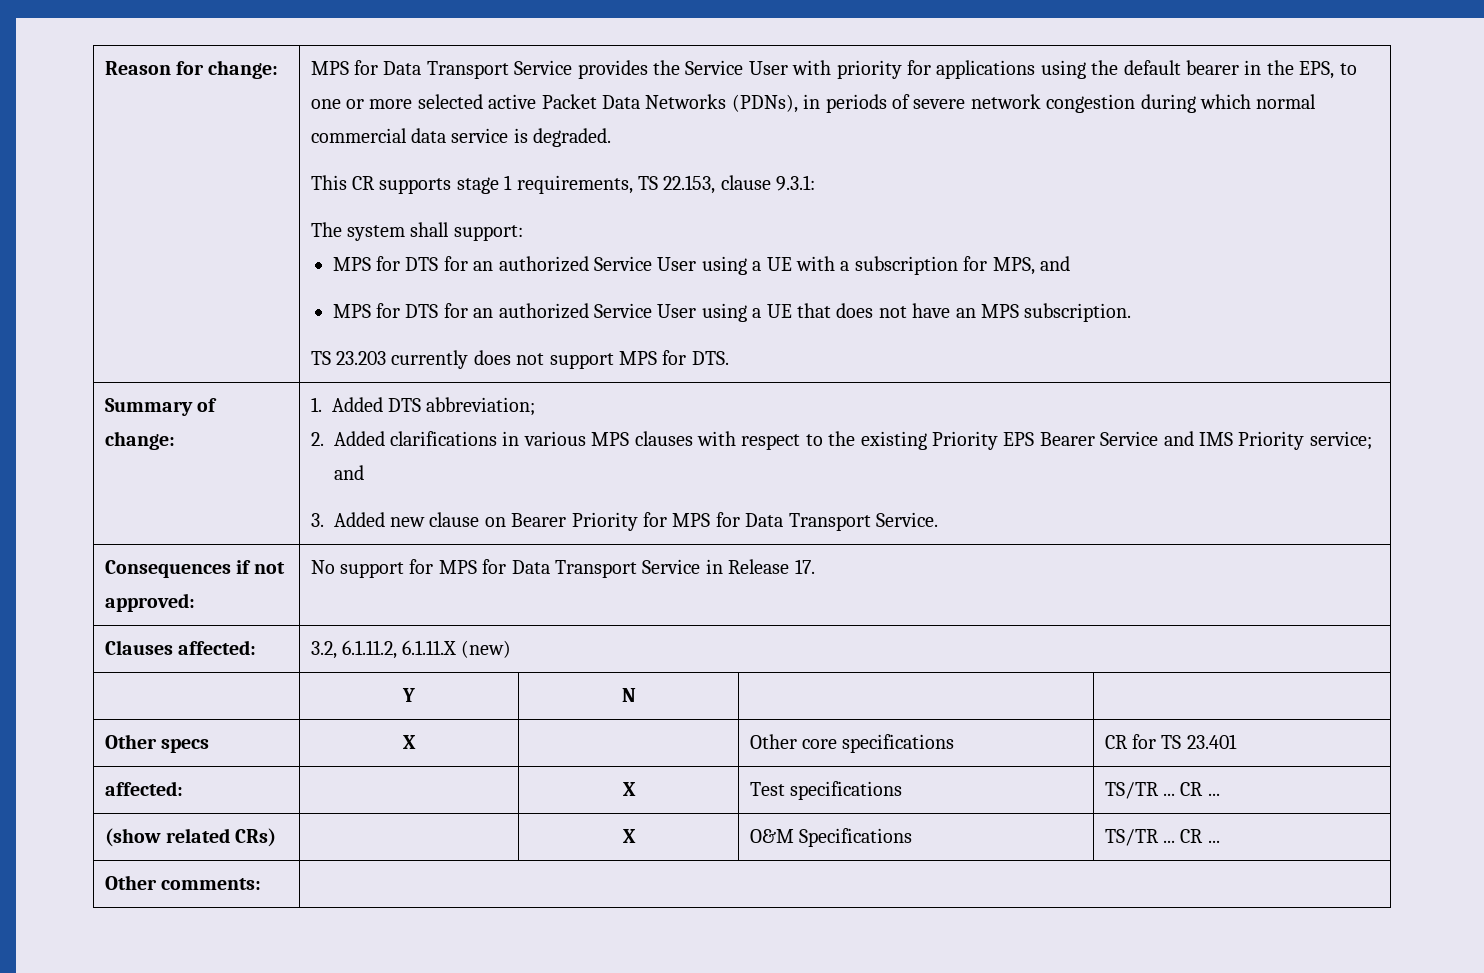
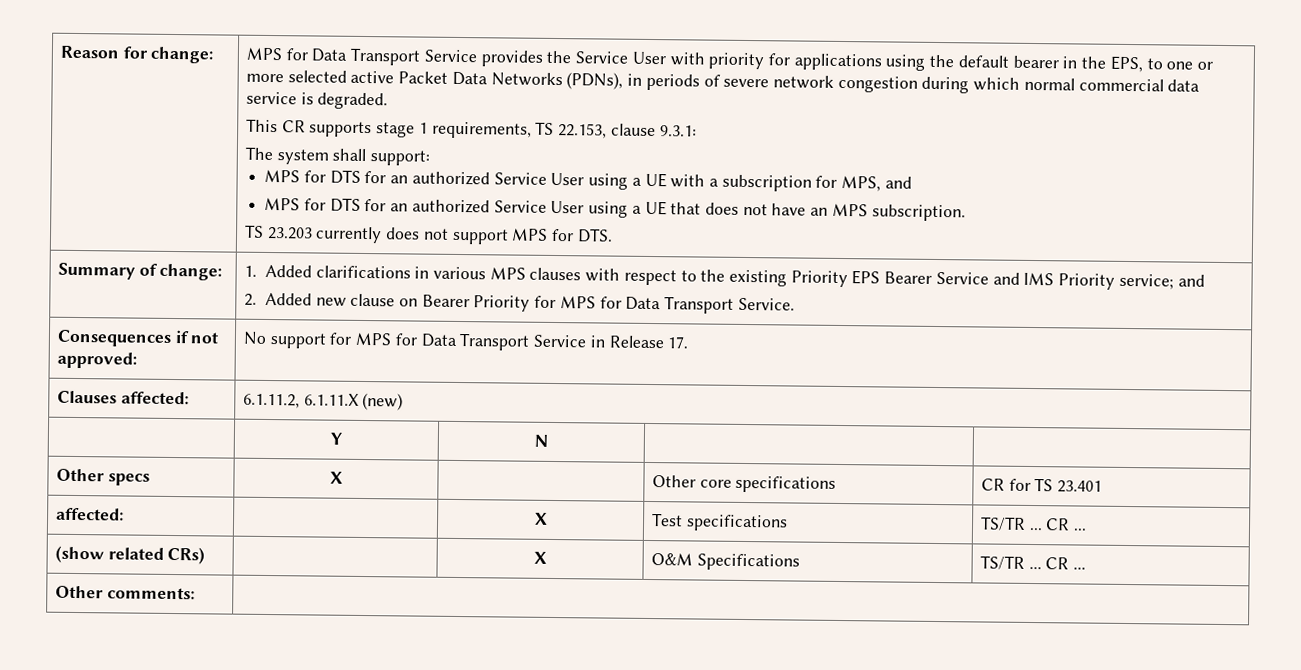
- 1. Added DTS abbreviation;
- 2. Added clarifications in various MPS clauses with respect to the existing Priority EPS Bearer Service and IMS Priority service; and
+ 1. Added clarifications in various MPS clauses with respect to the existing Priority EPS Bearer Service and IMS Priority service; and
- 3. Added new clause on Bearer Priority for MPS for Data Transport Service.
+ 2. Added new clause on Bearer Priority for MPS for Data Transport Service.
- Clauses affected: | 3.2, 6.1.11.2, 6.1.11.X (new)
+ Clauses affected: | 6.1.11.2, 6.1.11.X (new)

